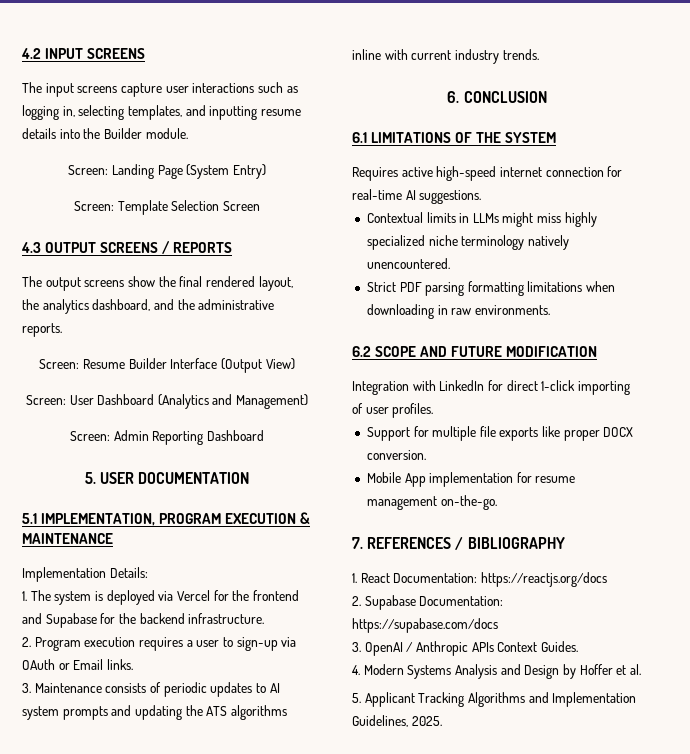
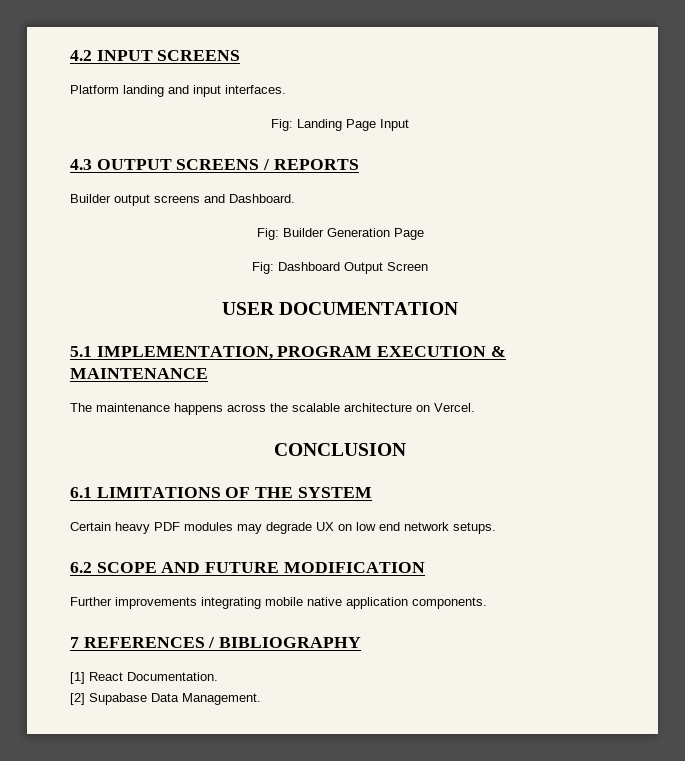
- The input screens capture user interactions such as logging in, selecting templates, and inputting resume details into the Builder module.
- Screen: Landing Page (System Entry)
- Screen: Template Selection Screen
+ Platform landing and input interfaces.
+ Fig: Landing Page Input
- The output screens show the final rendered layout, the analytics dashboard, and the administrative reports.
- Screen: Resume Builder Interface (Output View)
- Screen: User Dashboard (Analytics and Management)
- Screen: Admin Reporting Dashboard
- 5. USER DOCUMENTATION
+ Builder output screens and Dashboard.
+ Fig: Builder Generation Page
+ Fig: Dashboard Output Screen
+ USER DOCUMENTATION
- Implementation Details:
- 1. The system is deployed via Vercel for the frontend and Supabase for the backend infrastructure.
- 2. Program execution requires a user to sign-up via OAuth or Email links.
- 3. Maintenance consists of periodic updates to AI system prompts and updating the ATS algorithms inline with current industry trends.
- 6. CONCLUSION
+ The maintenance happens across the scalable architecture on Vercel.
+ CONCLUSION
- Requires active high-speed internet connection for real-time AI suggestions.
- Contextual limits in LLMs might miss highly specialized niche terminology natively unencountered.
- Strict PDF parsing formatting limitations when downloading in raw environments.
+ Certain heavy PDF modules may degrade UX on low end network setups.
- Integration with LinkedIn for direct 1-click importing of user profiles.
- Support for multiple file exports like proper DOCX conversion.
- Mobile App implementation for resume management on-the-go.
- 7. REFERENCES / BIBLIOGRAPHY
- 1. React Documentation: https://reactjs.org/docs
- 2. Supabase Documentation: https://supabase.com/docs
- 3. OpenAI / Anthropic APIs Context Guides.
- 4. Modern Systems Analysis and Design by Hoffer et al.
- 5. Applicant Tracking Algorithms and Implementation Guidelines, 2025.
+ Further improvements integrating mobile native application components.
+ 7 REFERENCES / BIBLIOGRAPHY
+ [1] React Documentation.
+ [2] Supabase Data Management.

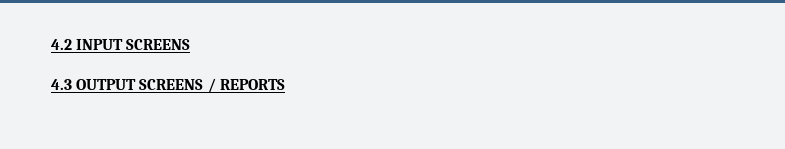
- Platform landing and input interfaces.
- Fig: Landing Page Input
- Builder output screens and Dashboard.
- Fig: Builder Generation Page
- Fig: Dashboard Output Screen
- USER DOCUMENTATION
- 5.1 IMPLEMENTATION, PROGRAM EXECUTION & MAINTENANCE
- The maintenance happens across the scalable architecture on Vercel.
- CONCLUSION
- 6.1 LIMITATIONS OF THE SYSTEM
- Certain heavy PDF modules may degrade UX on low end network setups.
- 6.2 SCOPE AND FUTURE MODIFICATION
- Further improvements integrating mobile native application components.
- 7 REFERENCES / BIBLIOGRAPHY
- [1] React Documentation.
- [2] Supabase Data Management.

